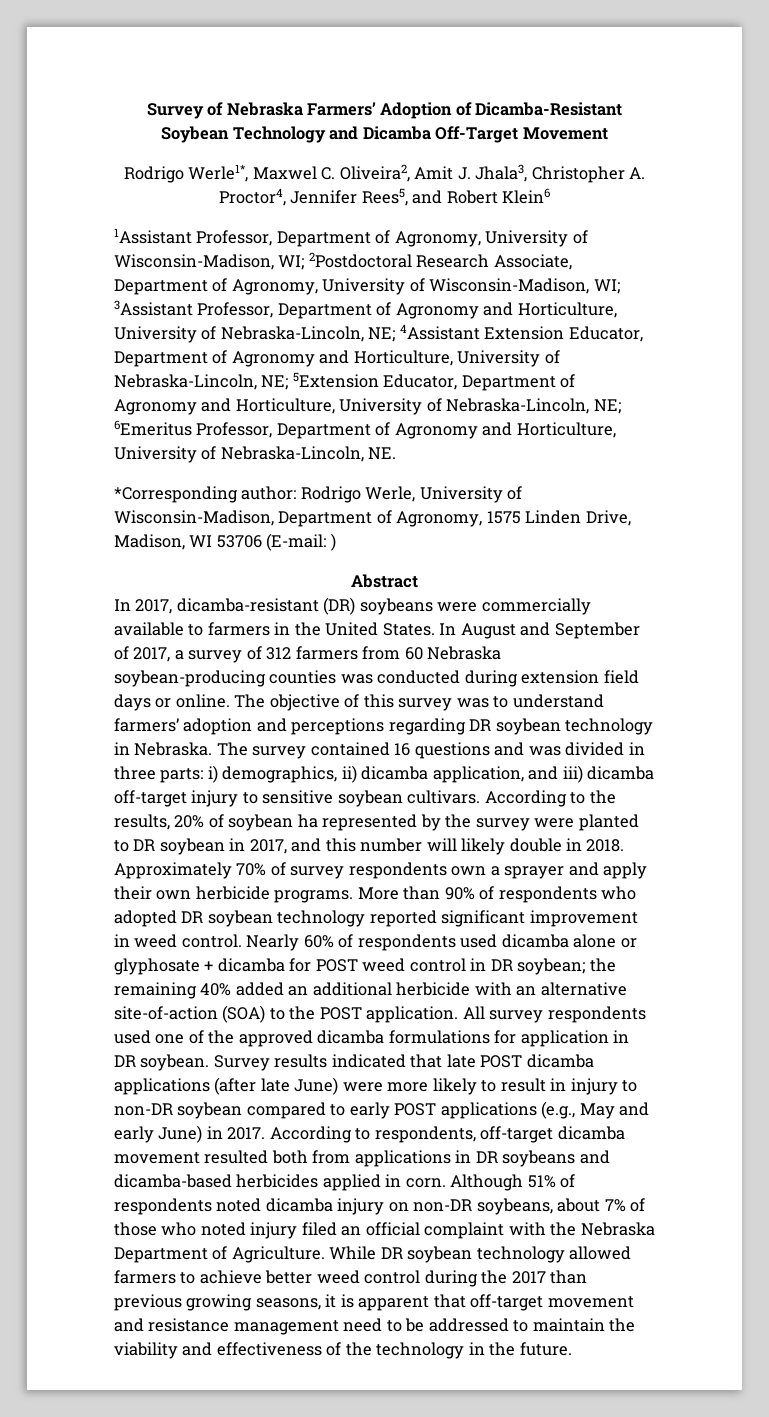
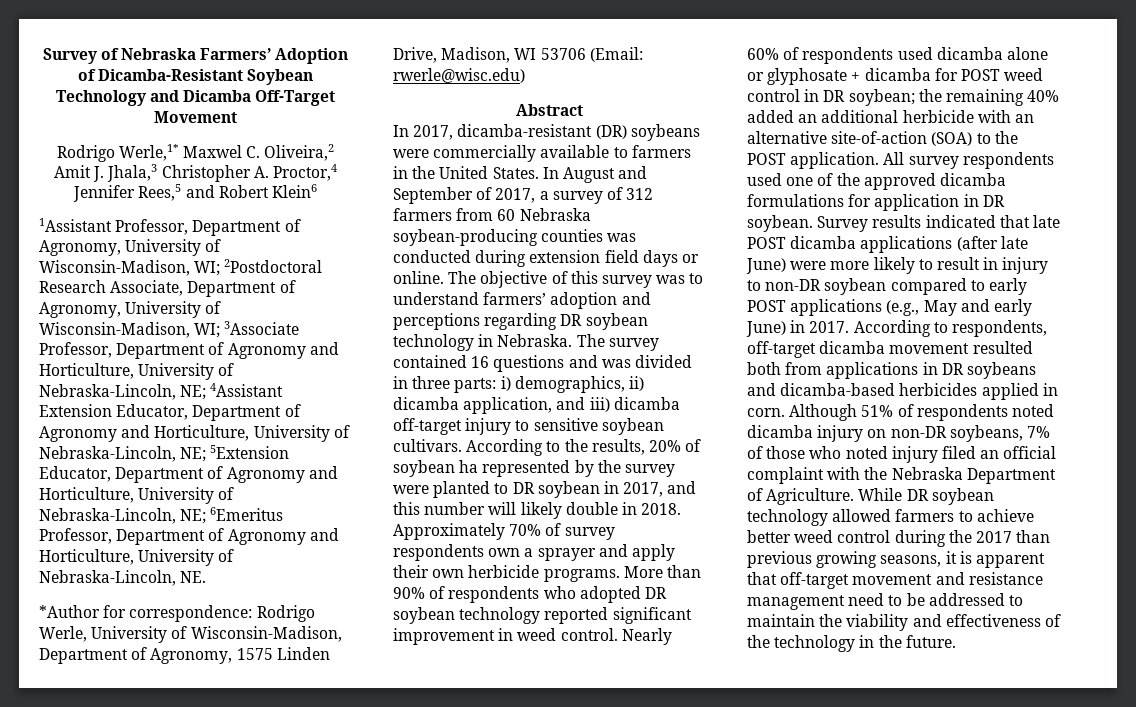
- Rodrigo Werle1*, Maxwel C. Oliveira2, Amit J. Jhala3, Christopher A. Proctor4, Jennifer Rees5, and Robert Klein6
+ Rodrigo Werle,1* Maxwel C. Oliveira,2 Amit J. Jhala,3 Christopher A. Proctor,4 Jennifer Rees,5 and Robert Klein6
- 3Assistant Professor, Department of Agronomy and Horticulture, University of Nebraska-Lincoln, NE;
+ 3Associate Professor, Department of Agronomy and Horticulture, University of Nebraska-Lincoln, NE;
- *Corresponding author: Rodrigo Werle, University of Wisconsin-Madison, Department of Agronomy, 1575 Linden Drive, Madison, WI 53706 (E-mail: )
+ *Author for correspondence: Rodrigo Werle, University of Wisconsin-Madison, Department of Agronomy, 1575 Linden Drive, Madison, WI 53706 (Email: rwerle@wisc.edu)
- Although 51% of respondents noted dicamba injury on non-DR soybeans, about 7% of those who noted injury filed an official complaint with the Nebraska Department of Agriculture.
+ Although 51% of respondents noted dicamba injury on non-DR soybeans, 7% of those who noted injury filed an official complaint with the Nebraska Department of Agriculture.

